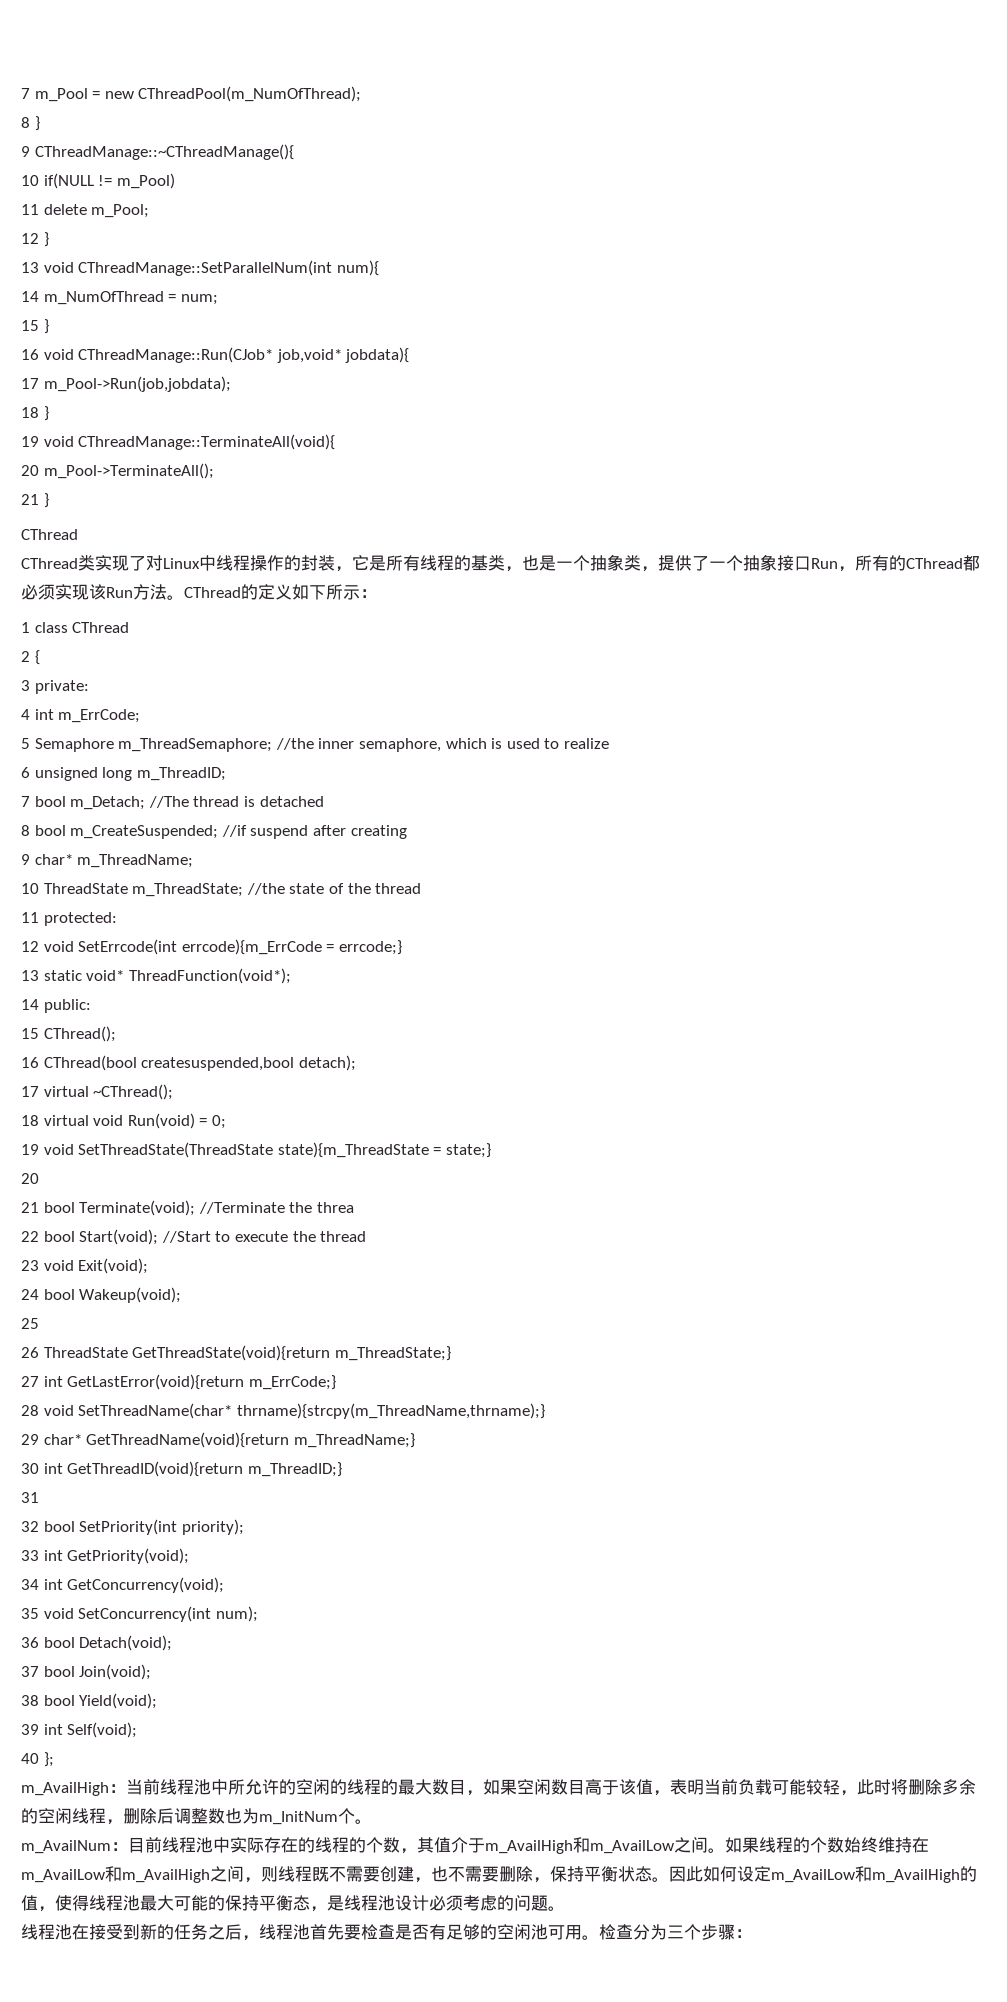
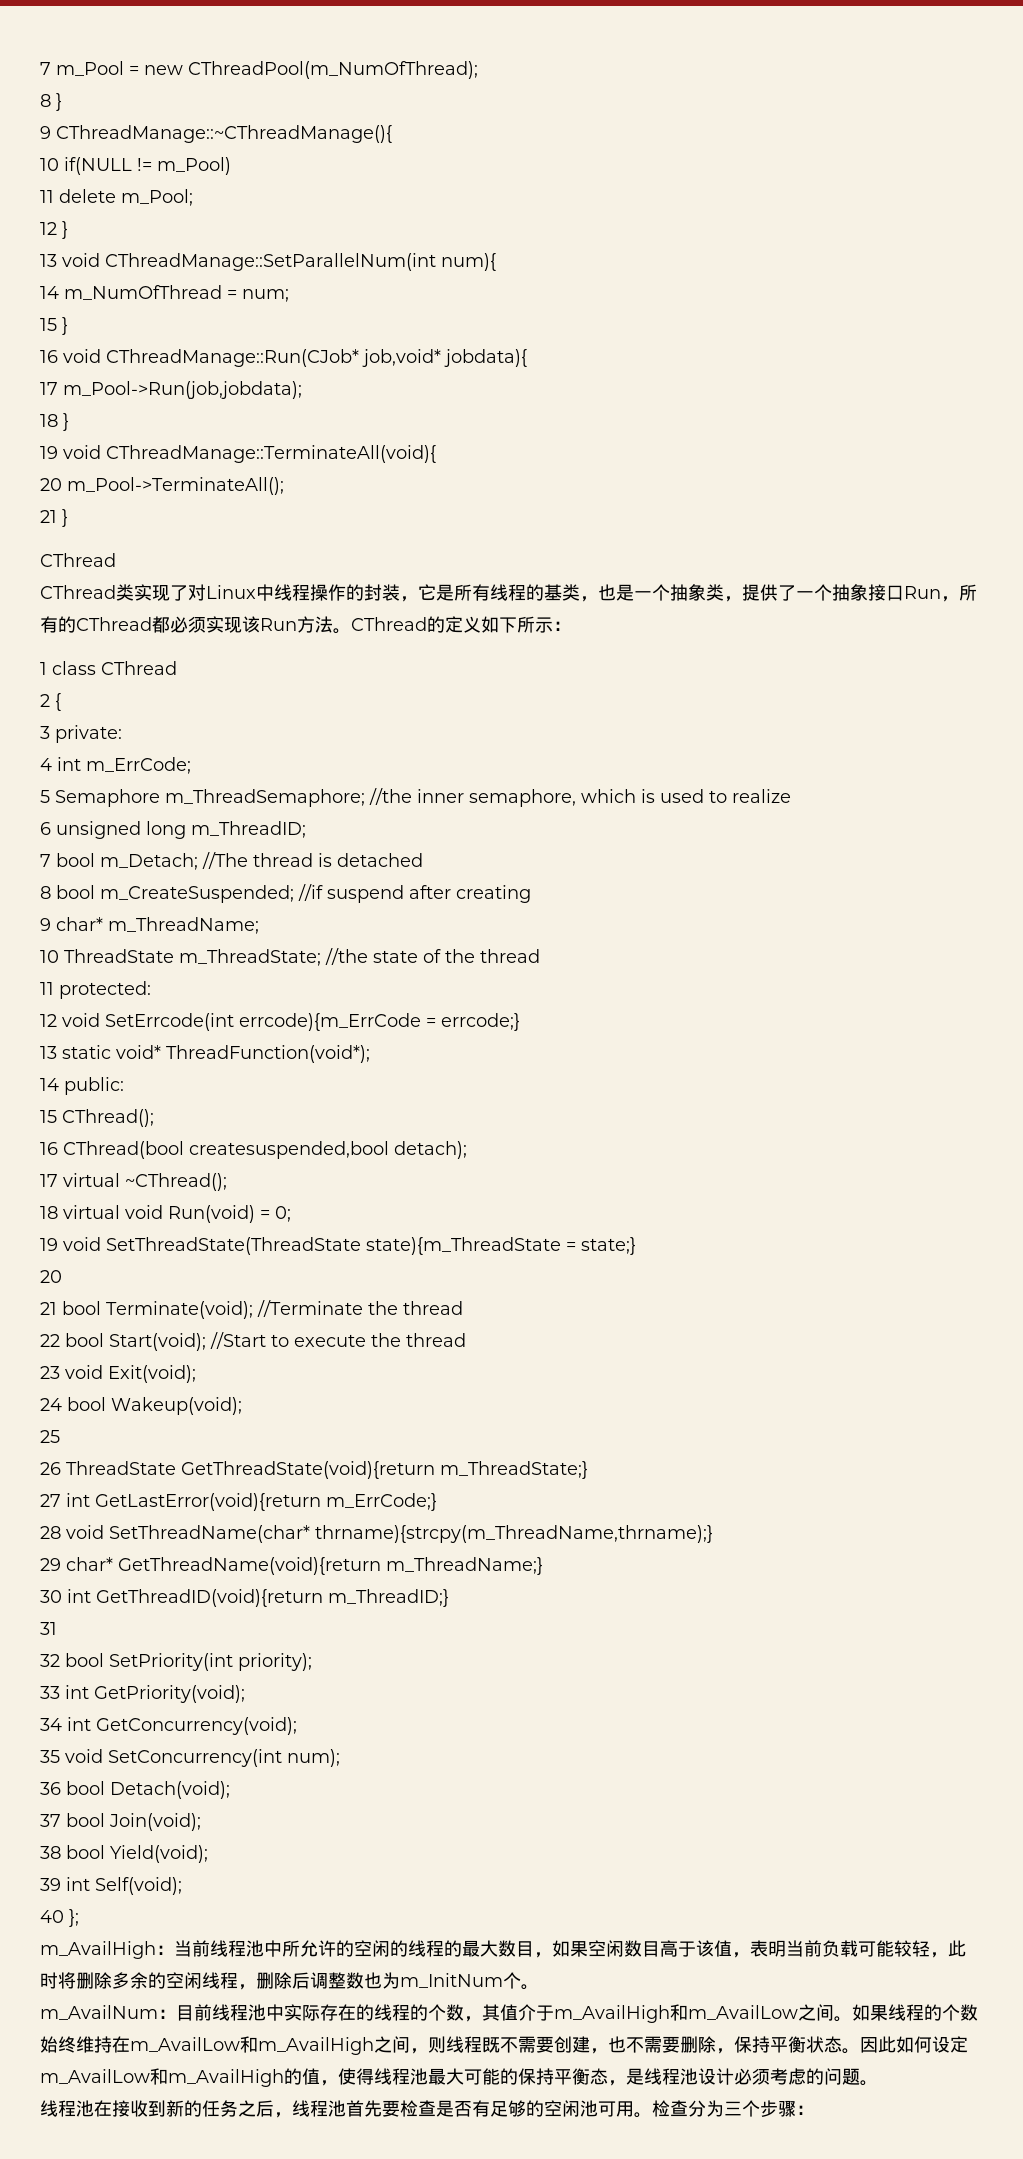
- 21 bool Terminate(void); //Terminate the threa
+ 21 bool Terminate(void); //Terminate the thread
- 线程池在接受到新的任务之后，线程池首先要检查是否有足够的空闲池可用。
+ 线程池在接收到新的任务之后，线程池首先要检查是否有足够的空闲池可用。

